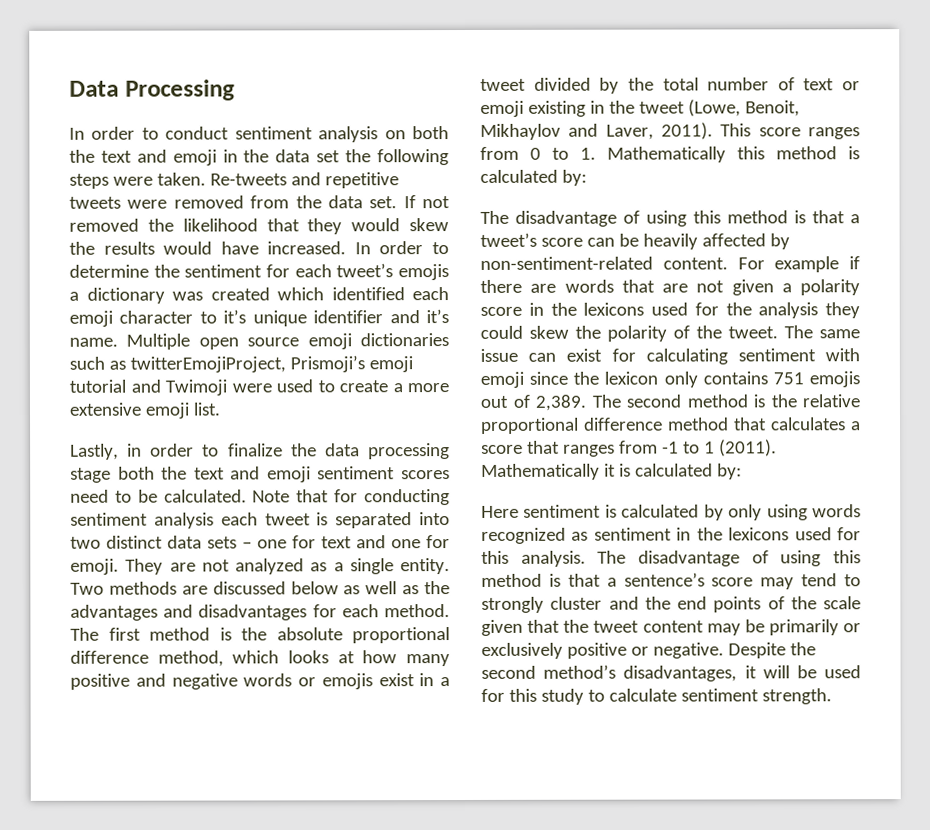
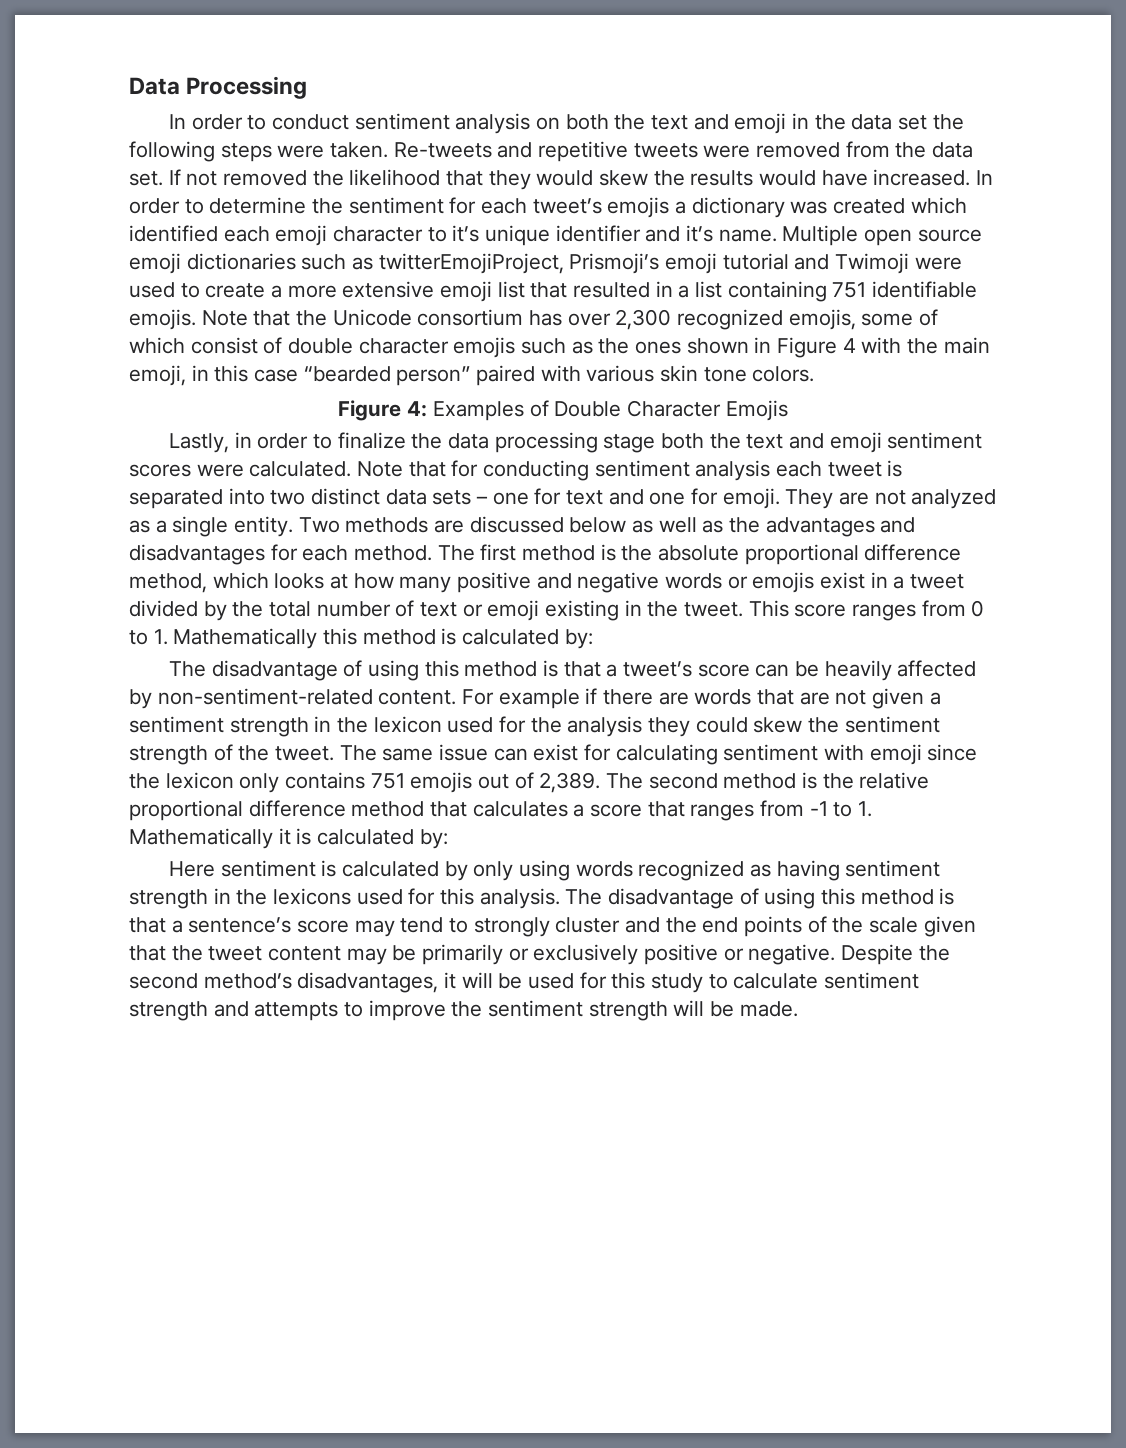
- Multiple open source emoji dictionaries such as twitterEmojiProject, Prismoji’s emoji tutorial and Twimoji were used to create a more extensive emoji list.
+ Multiple open source emoji dictionaries such as twitterEmojiProject, Prismoji’s emoji tutorial and Twimoji were used to create a more extensive emoji list that resulted in a list containing 751 identifiable emojis. Note that the Unicode consortium has over 2,300 recognized emojis, some of which consist of double character emojis such as the ones shown in Figure 4 with the main emoji, in this case “bearded person” paired with various skin tone colors.
+ Figure 4: Examples of Double Character Emojis
- Lastly, in order to finalize the data processing stage both the text and emoji sentiment scores need to be calculated.
+ Lastly, in order to finalize the data processing stage both the text and emoji sentiment scores were calculated.
- The first method is the absolute proportional difference method, which looks at how many positive and negative words or emojis exist in a tweet divided by the total number of text or emoji existing in the tweet (Lowe, Benoit, Mikhaylov and Laver, 2011).
+ The first method is the absolute proportional difference method, which looks at how many positive and negative words or emojis exist in a tweet divided by the total number of text or emoji existing in the tweet.
- For example if there are words that are not given a polarity score in the lexicons used for the analysis they could skew the polarity of the tweet.
+ For example if there are words that are not given a sentiment strength in the lexicon used for the analysis they could skew the sentiment strength of the tweet.
- The second method is the relative proportional difference method that calculates a score that ranges from -1 to 1 (2011). Mathematically it is calculated by:
+ The second method is the relative proportional difference method that calculates a score that ranges from -1 to 1. Mathematically it is calculated by:
- Here sentiment is calculated by only using words recognized as sentiment in the lexicons used for this analysis.
+ Here sentiment is calculated by only using words recognized as having sentiment strength in the lexicons used for this analysis.
- Despite the second method’s disadvantages, it will be used for this study to calculate sentiment strength.
+ Despite the second method’s disadvantages, it will be used for this study to calculate sentiment strength and attempts to improve the sentiment strength will be made.

